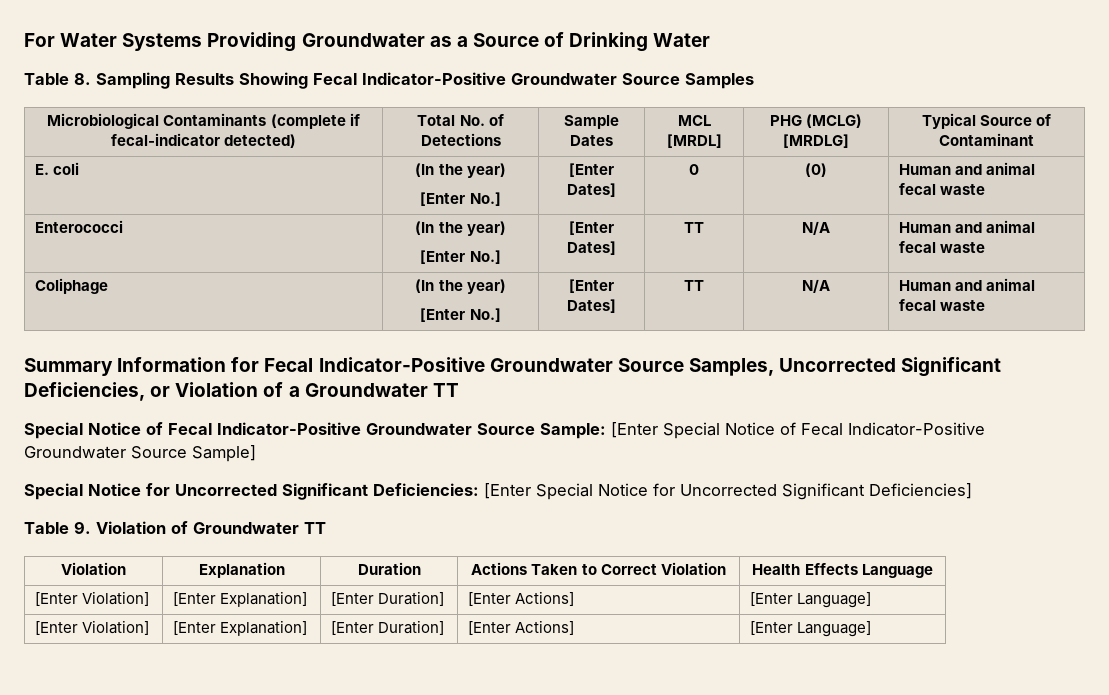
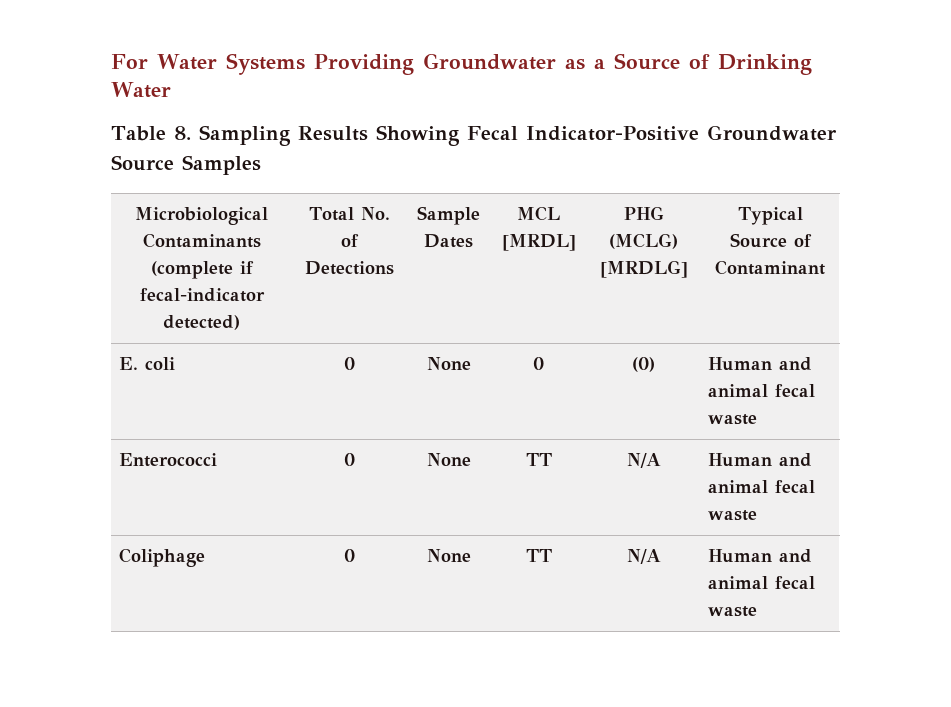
- E. coli | (In the year)
- [Enter No.] | [Enter Dates] | 0 | (0) | Human and animal fecal waste
+ E. coli | 0 | None | 0 | (0) | Human and animal fecal waste
- Enterococci | (In the year)
- [Enter No.] | [Enter Dates] | TT | N/A | Human and animal fecal waste
+ Enterococci | 0 | None | TT | N/A | Human and animal fecal waste
- Coliphage | (In the year)
- [Enter No.] | [Enter Dates] | TT | N/A | Human and animal fecal waste
- Summary Information for Fecal Indicator-Positive Groundwater Source Samples, Uncorrected Significant Deficiencies, or Violation of a Groundwater TT
- Special Notice of Fecal Indicator-Positive Groundwater Source Sample: [Enter Special Notice of Fecal Indicator-Positive Groundwater Source Sample]
- Special Notice for Uncorrected Significant Deficiencies: [Enter Special Notice for Uncorrected Significant Deficiencies]
- Table 9. Violation of Groundwater TT
- Violation | Explanation | Duration | Actions Taken to Correct Violation | Health Effects Language
- [Enter Violation] | [Enter Explanation] | [Enter Duration] | [Enter Actions] | [Enter Language]
- [Enter Violation] | [Enter Explanation] | [Enter Duration] | [Enter Actions] | [Enter Language]
+ Coliphage | 0 | None | TT | N/A | Human and animal fecal waste

